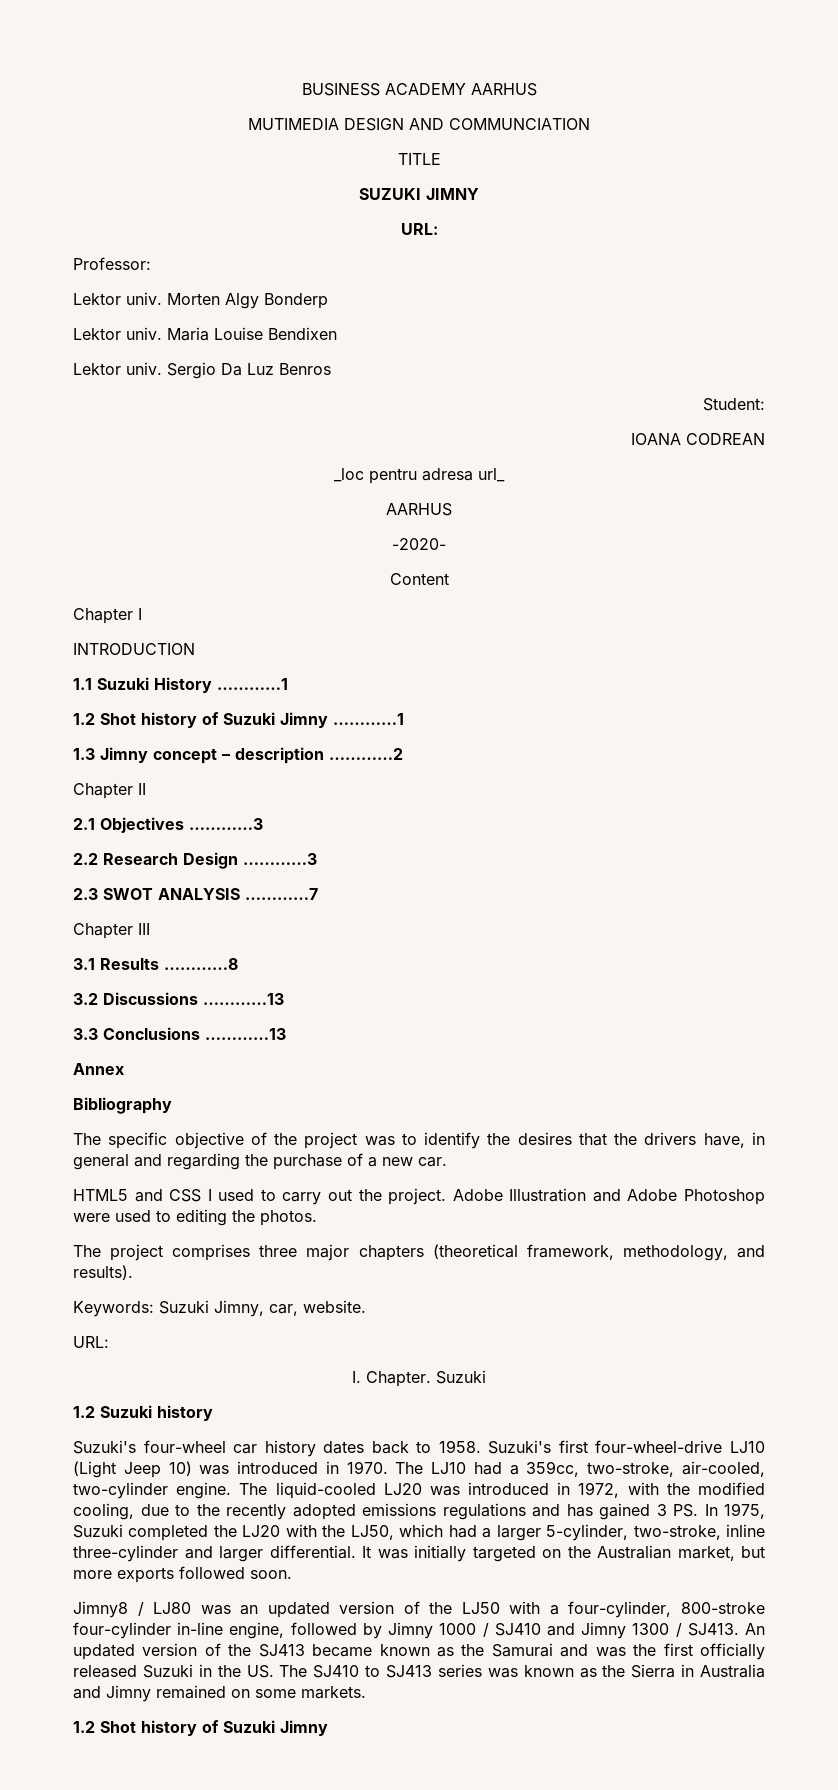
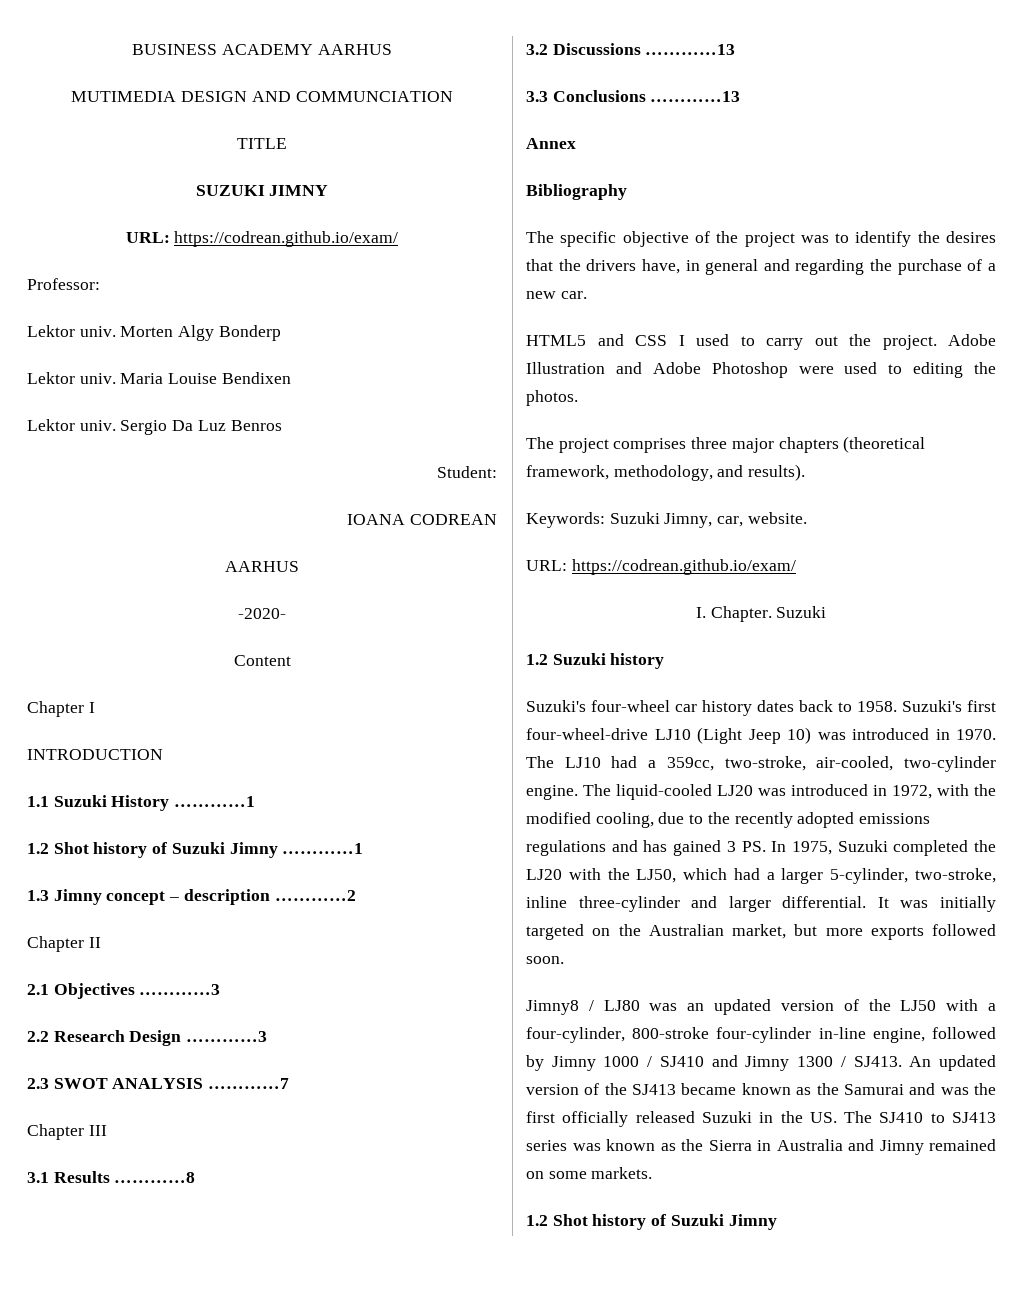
  SUZUKI JIMNY
- URL:
+ URL: https://codrean.github.io/exam/
- _loc pentru adresa url_
  Keywords: Suzuki Jimny, car, website.
- URL:
+ URL: https://codrean.github.io/exam/

